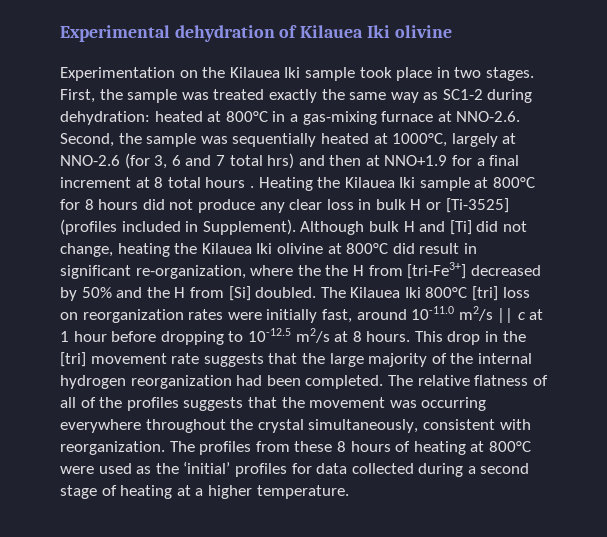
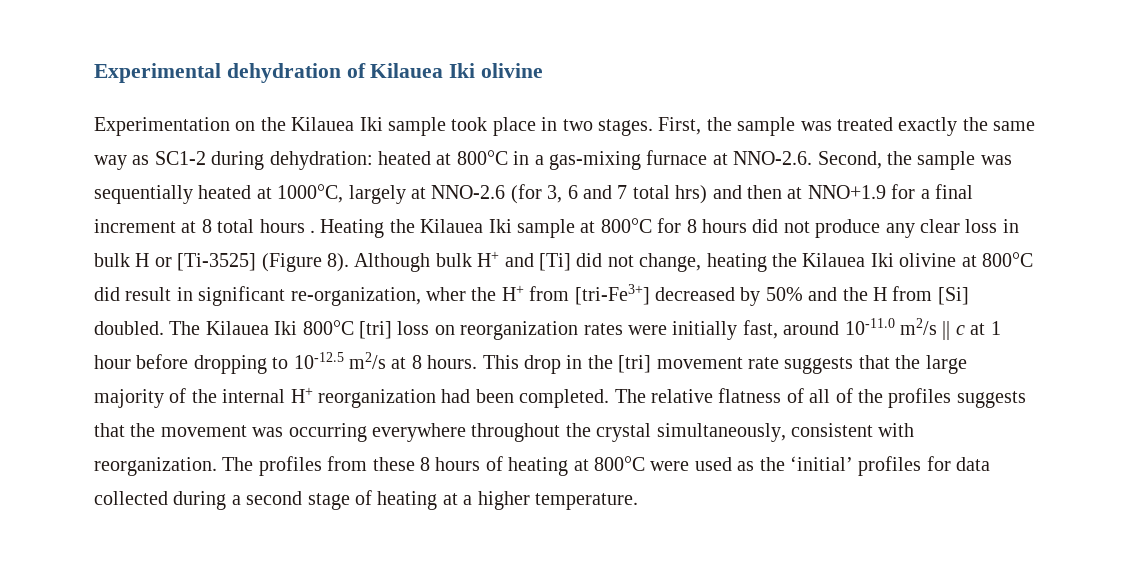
- Heating the Kilauea Iki sample at 800°C for 8 hours did not produce any clear loss in bulk H or [Ti-3525] (profiles included in Supplement).
+ Heating the Kilauea Iki sample at 800°C for 8 hours did not produce any clear loss in bulk H or [Ti-3525] (Figure 8).
- Although bulk H and [Ti] did not change, heating the Kilauea Iki olivine at 800°C did result in significant re-organization, where the the H from [tri-Fe3+] decreased by 50% and the H from [Si] doubled.
+ Although bulk H+ and [Ti] did not change, heating the Kilauea Iki olivine at 800°C did result in significant re-organization, wher the H+ from [tri-Fe3+] decreased by 50% and the H from [Si] doubled.
- This drop in the [tri] movement rate suggests that the large majority of the internal hydrogen reorganization had been completed.
+ This drop in the [tri] movement rate suggests that the large majority of the internal H+ reorganization had been completed.

